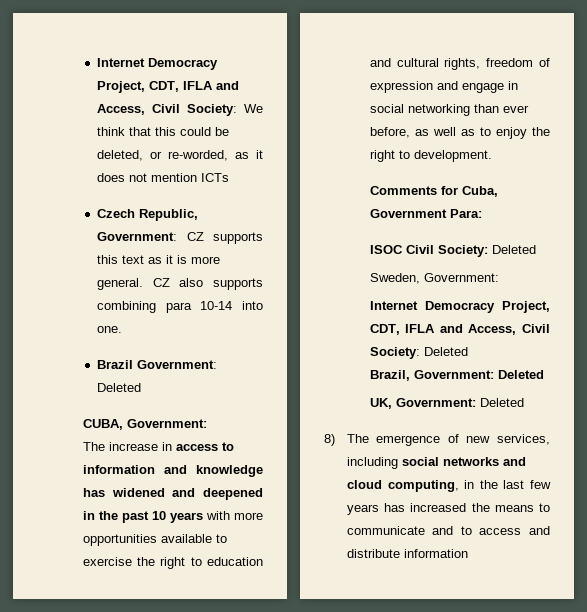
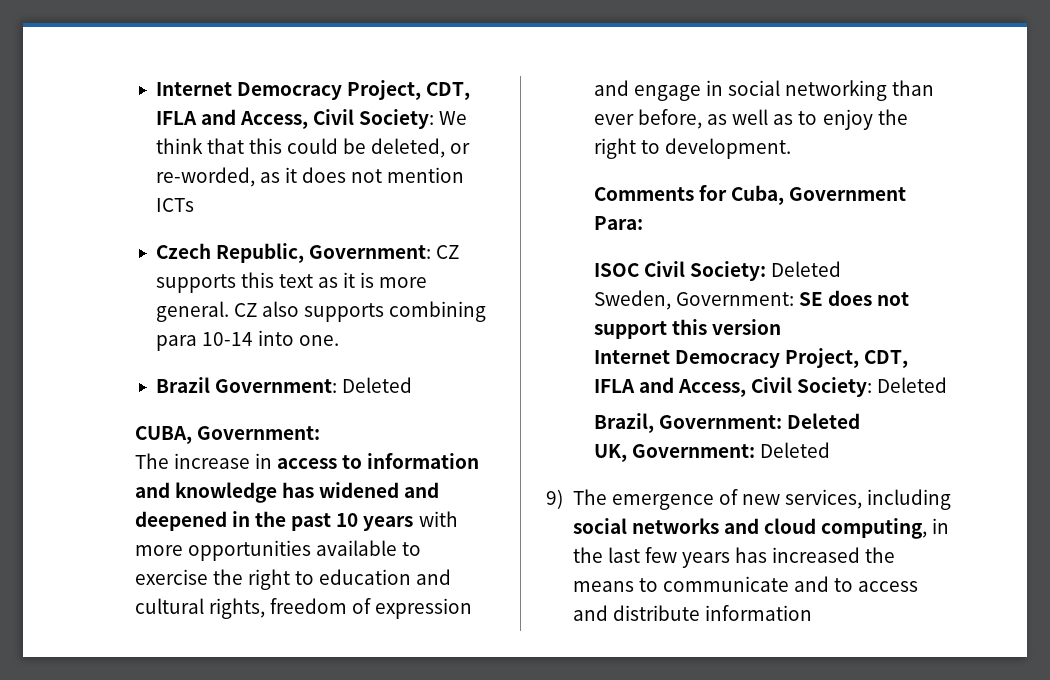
- Sweden, Government:
+ Sweden, Government: SE does not support this version
- 8) The emergence of new services, including social networks and cloud computing, in the last few years has increased the means to communicate and to access and distribute information
+ 9) The emergence of new services, including social networks and cloud computing, in the last few years has increased the means to communicate and to access and distribute information

